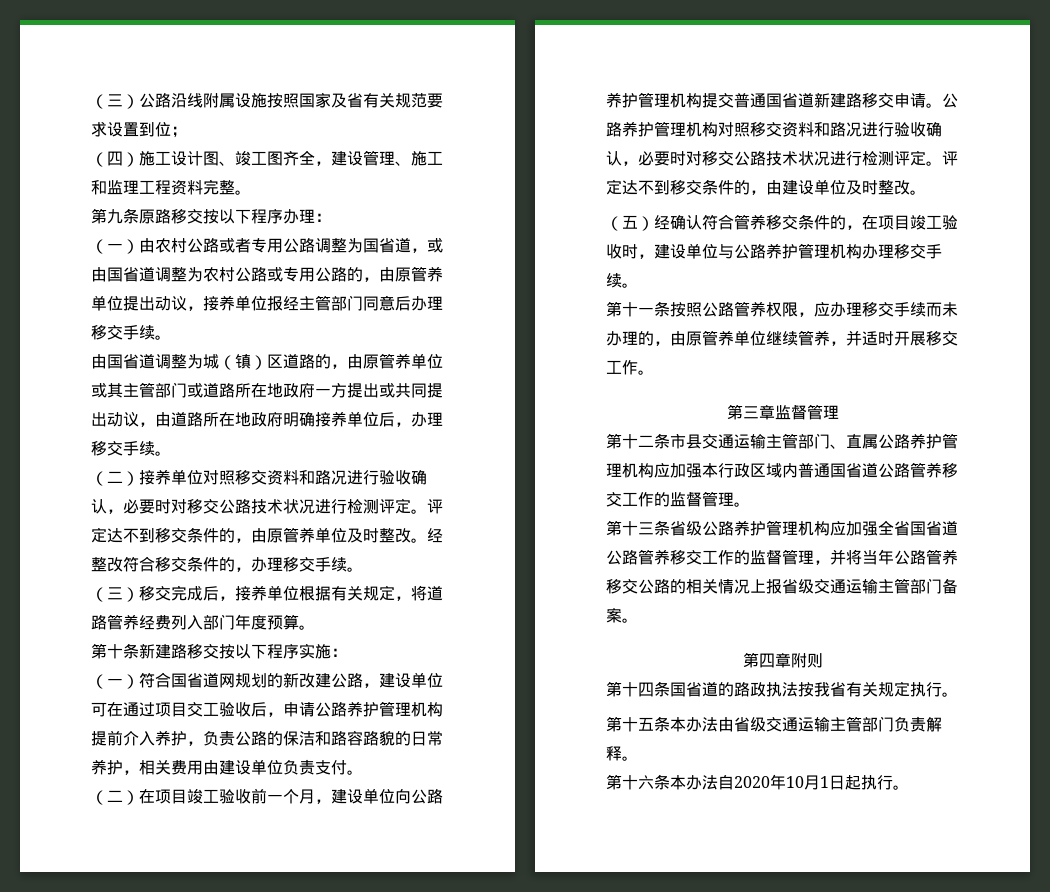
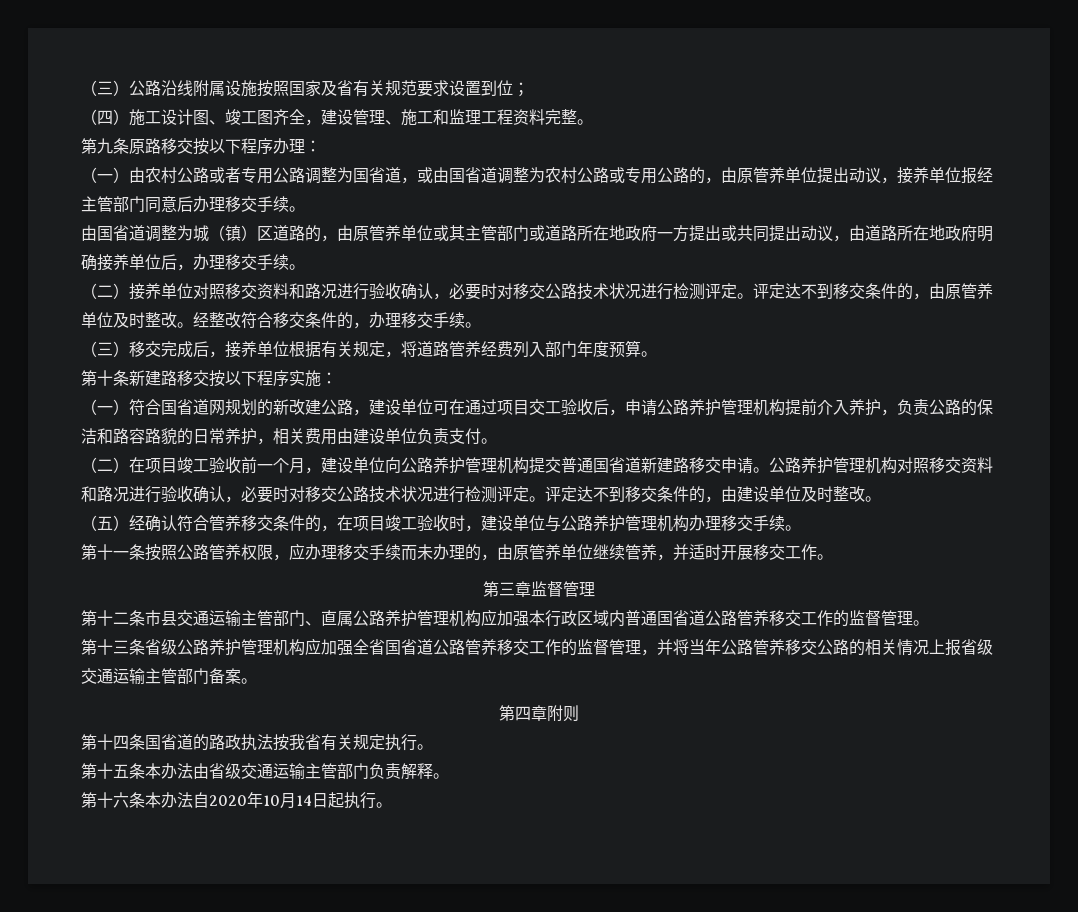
- 第十六条本办法自2020年10月1日起执行。
+ 第十六条本办法自2020年10月14日起执行。

